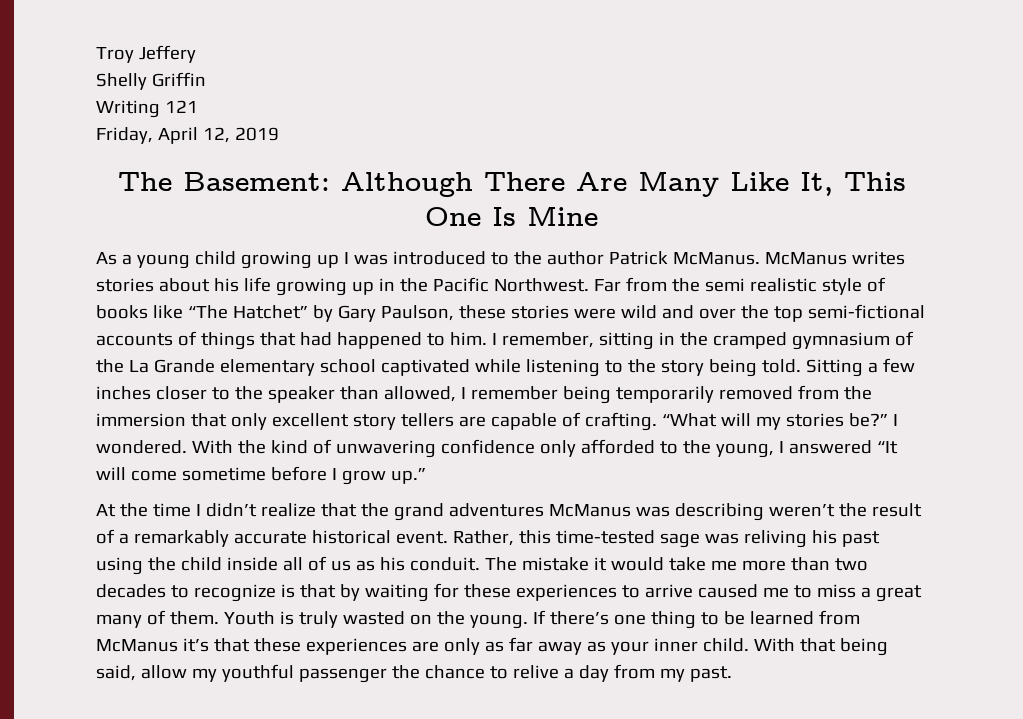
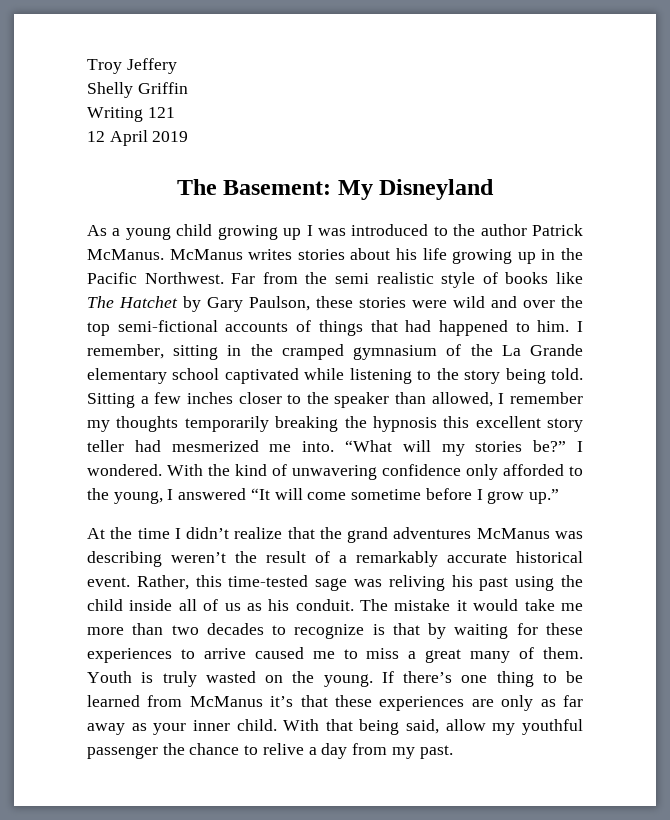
- Friday, April 12, 2019
+ 12 April 2019
- The Basement: Although There Are Many Like It, This One Is Mine
+ The Basement: My Disneyland
- Far from the semi realistic style of books like “The Hatchet” by Gary Paulson, these stories were wild and over the top semi-fictional accounts of things that had happened to him.
+ Far from the semi realistic style of books like The Hatchet by Gary Paulson, these stories were wild and over the top semi-fictional accounts of things that had happened to him.
- Sitting a few inches closer to the speaker than allowed, I remember being temporarily removed from the immersion that only excellent story tellers are capable of crafting.
+ Sitting a few inches closer to the speaker than allowed, I remember my thoughts temporarily breaking the hypnosis this excellent story teller had mesmerized me into.

